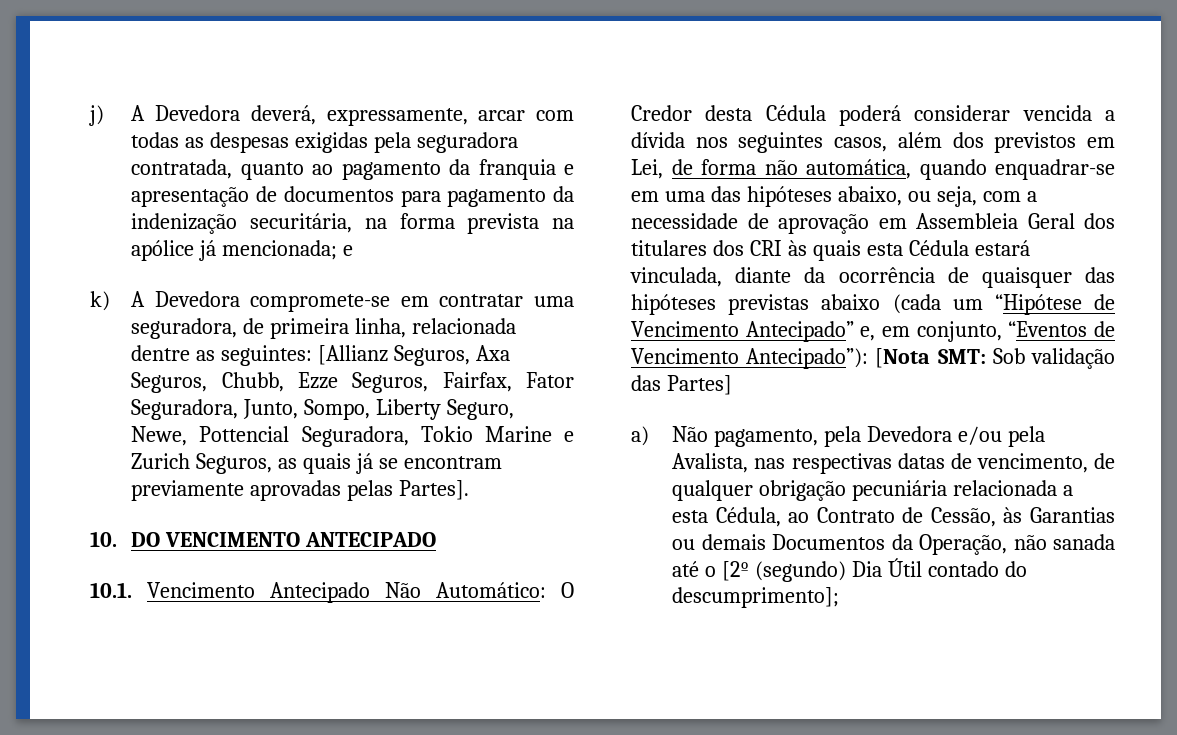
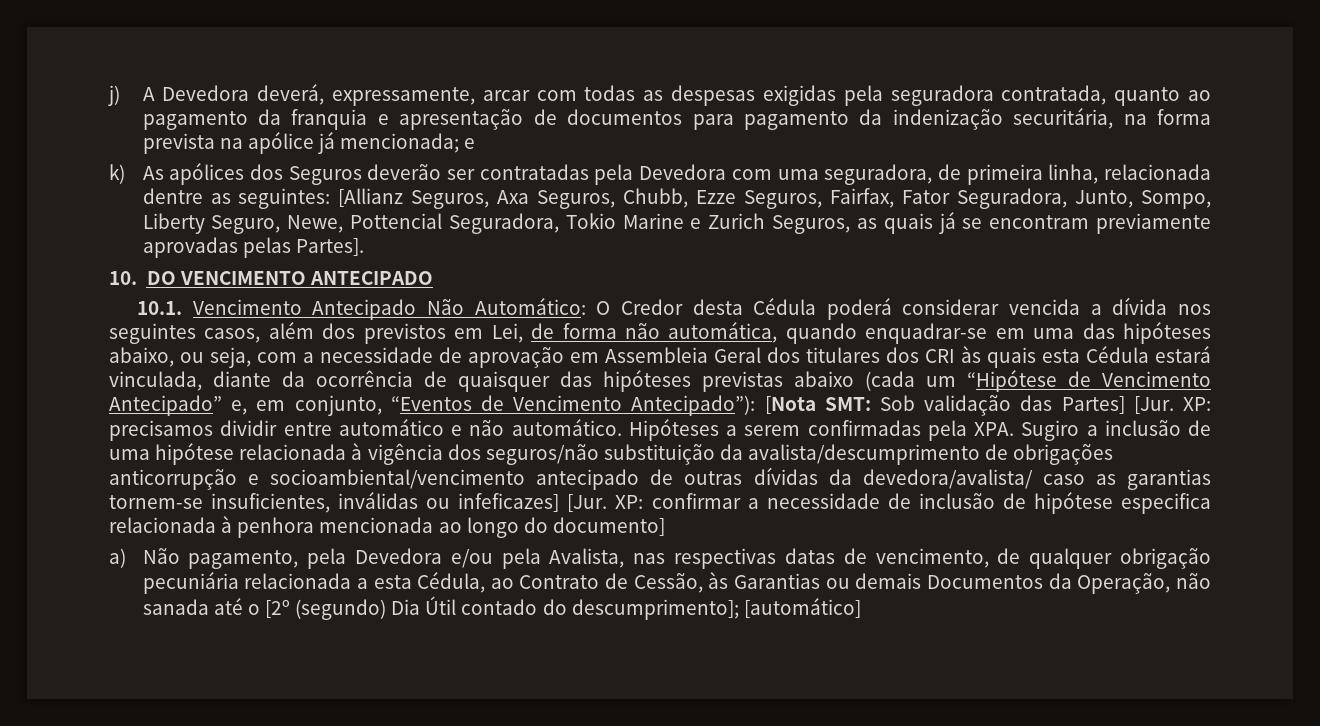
- k) A Devedora compromete-se em contratar uma seguradora, de primeira linha, relacionada dentre as seguintes: [Allianz Seguros, Axa Seguros, Chubb, Ezze Seguros, Fairfax, Fator Seguradora, Junto, Sompo, Liberty Seguro, Newe, Pottencial Seguradora, Tokio Marine e Zurich Seguros, as quais já se encontram previamente aprovadas pelas Partes].
+ k) As apólices dos Seguros deverão ser contratadas pela Devedora com uma seguradora, de primeira linha, relacionada dentre as seguintes: [Allianz Seguros, Axa Seguros, Chubb, Ezze Seguros, Fairfax, Fator Seguradora, Junto, Sompo, Liberty Seguro, Newe, Pottencial Seguradora, Tokio Marine e Zurich Seguros, as quais já se encontram previamente aprovadas pelas Partes].
- Sob validação das Partes]
+ Sob validação das Partes] [Jur. XP: precisamos dividir entre automático e não automático. Hipóteses a serem confirmadas pela XPA. Sugiro a inclusão de uma hipótese relacionada à vigência dos seguros/não substituição da avalista/descumprimento de obrigações anticorrupção e socioambiental/vencimento antecipado de outras dívidas da devedora/avalista/ caso as garantias tornem-se insuficientes, inválidas ou infeficazes] [Jur. XP: confirmar a necessidade de inclusão de hipótese especifica relacionada à penhora mencionada ao longo do documento]
- a) Não pagamento, pela Devedora e/ou pela Avalista, nas respectivas datas de vencimento, de qualquer obrigação pecuniária relacionada a esta Cédula, ao Contrato de Cessão, às Garantias ou demais Documentos da Operação, não sanada até o [2º (segundo) Dia Útil contado do descumprimento];
+ a) Não pagamento, pela Devedora e/ou pela Avalista, nas respectivas datas de vencimento, de qualquer obrigação pecuniária relacionada a esta Cédula, ao Contrato de Cessão, às Garantias ou demais Documentos da Operação, não sanada até o [2º (segundo) Dia Útil contado do descumprimento]; [automático]

